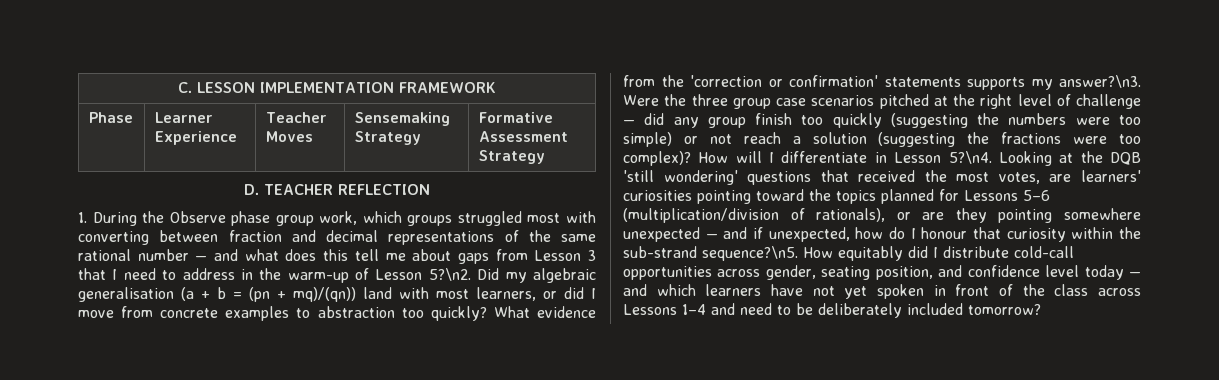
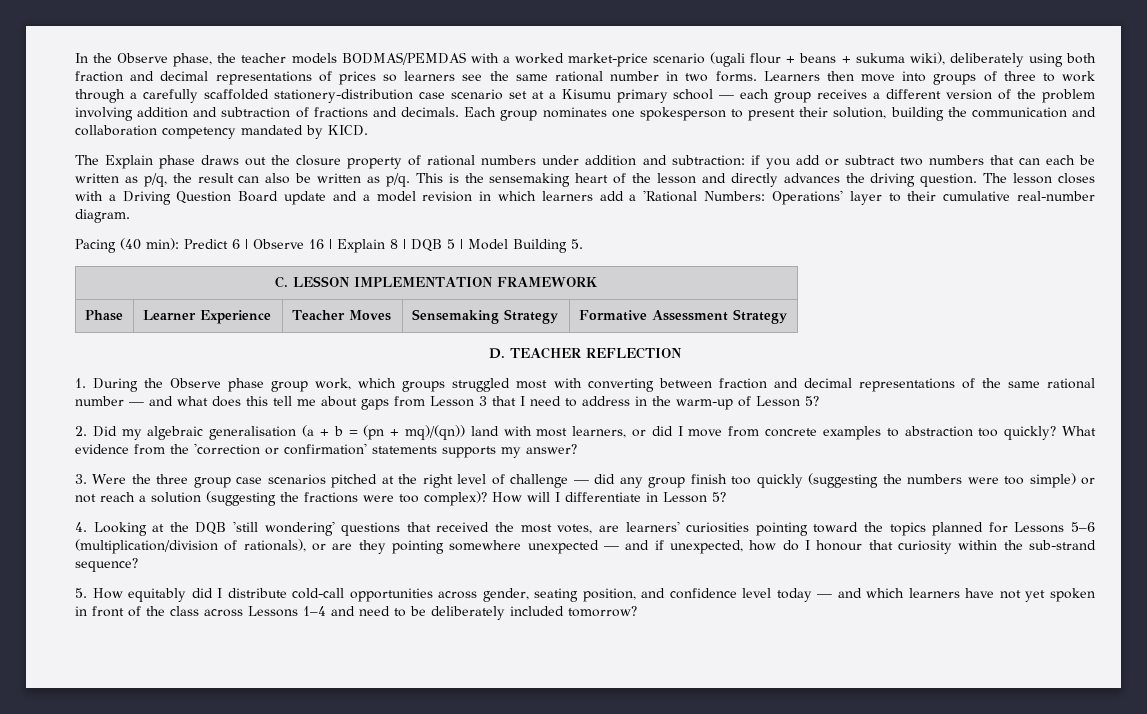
+ In the Observe phase, the teacher models BODMAS/PEMDAS with a worked market-price scenario (ugali flour + beans + sukuma wiki), deliberately using both fraction and decimal representations of prices so learners see the same rational number in two forms. Learners then move into groups of three to work through a carefully scaffolded stationery-distribution case scenario set at a Kisumu primary school — each group receives a different version of the problem involving addition and subtraction of fractions and decimals. Each group nominates one spokesperson to present their solution, building the communication and collaboration competency mandated by KICD.
+ The Explain phase draws out the closure property of rational numbers under addition and subtraction: if you add or subtract two numbers that can each be written as p/q, the result can also be written as p/q. This is the sensemaking heart of the lesson and directly advances the driving question. The lesson closes with a Driving Question Board update and a model revision in which learners add a 'Rational Numbers: Operations' layer to their cumulative real-number diagram.
+ Pacing (40 min): Predict 6 | Observe 16 | Explain 8 | DQB 5 | Model Building 5.
- 1. During the Observe phase group work, which groups struggled most with converting between fraction and decimal representations of the same rational number — and what does this tell me about gaps from Lesson 3 that I need to address in the warm-up of Lesson 5?\n2. Did my algebraic generalisation (a + b = (pn + mq)/(qn)) land with most learners, or did I move from concrete examples to abstraction too quickly?
+ 1. During the Observe phase group work, which groups struggled most with converting between fraction and decimal representations of the same rational number — and what does this tell me about gaps from Lesson 3 that I need to address in the warm-up of Lesson 5?
+ 2. Did my algebraic generalisation (a + b = (pn + mq)/(qn)) land with most learners, or did I move from concrete examples to abstraction too quickly?
- What evidence from the 'correction or confirmation' statements supports my answer?\n3. Were the three group case scenarios pitched at the right level of challenge — did any group finish too quickly (suggesting the numbers were too simple) or not reach a solution (suggesting the fractions were too complex)?
+ What evidence from the 'correction or confirmation' statements supports my answer?
+ 3. Were the three group case scenarios pitched at the right level of challenge — did any group finish too quickly (suggesting the numbers were too simple) or not reach a solution (suggesting the fractions were too complex)?
- How will I differentiate in Lesson 5?\n4. Looking at the DQB 'still wondering' questions that received the most votes, are learners' curiosities pointing toward the topics planned for Lessons 5–6 (multiplication/division of rationals), or are they pointing somewhere unexpected — and if unexpected, how do I honour that curiosity within the sub-strand sequence?\n5. How equitably did I distribute cold-call opportunities across gender, seating position, and confidence level today — and which learners have not yet spoken in front of the class across Lessons 1–4 and need to be deliberately included tomorrow?
+ How will I differentiate in Lesson 5?
+ 4. Looking at the DQB 'still wondering' questions that received the most votes, are learners' curiosities pointing toward the topics planned for Lessons 5–6 (multiplication/division of rationals), or are they pointing somewhere unexpected — and if unexpected, how do I honour that curiosity within the sub-strand sequence?
+ 5. How equitably did I distribute cold-call opportunities across gender, seating position, and confidence level today — and which learners have not yet spoken in front of the class across Lessons 1–4 and need to be deliberately included tomorrow?

